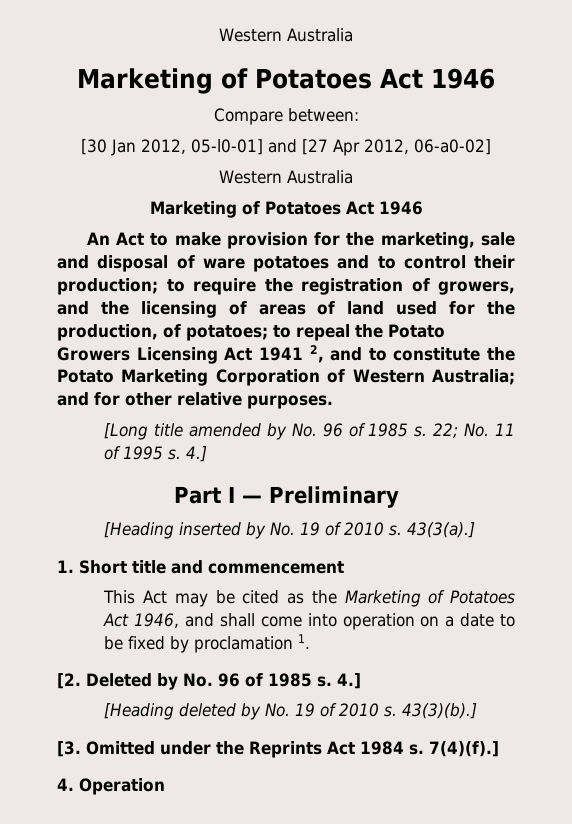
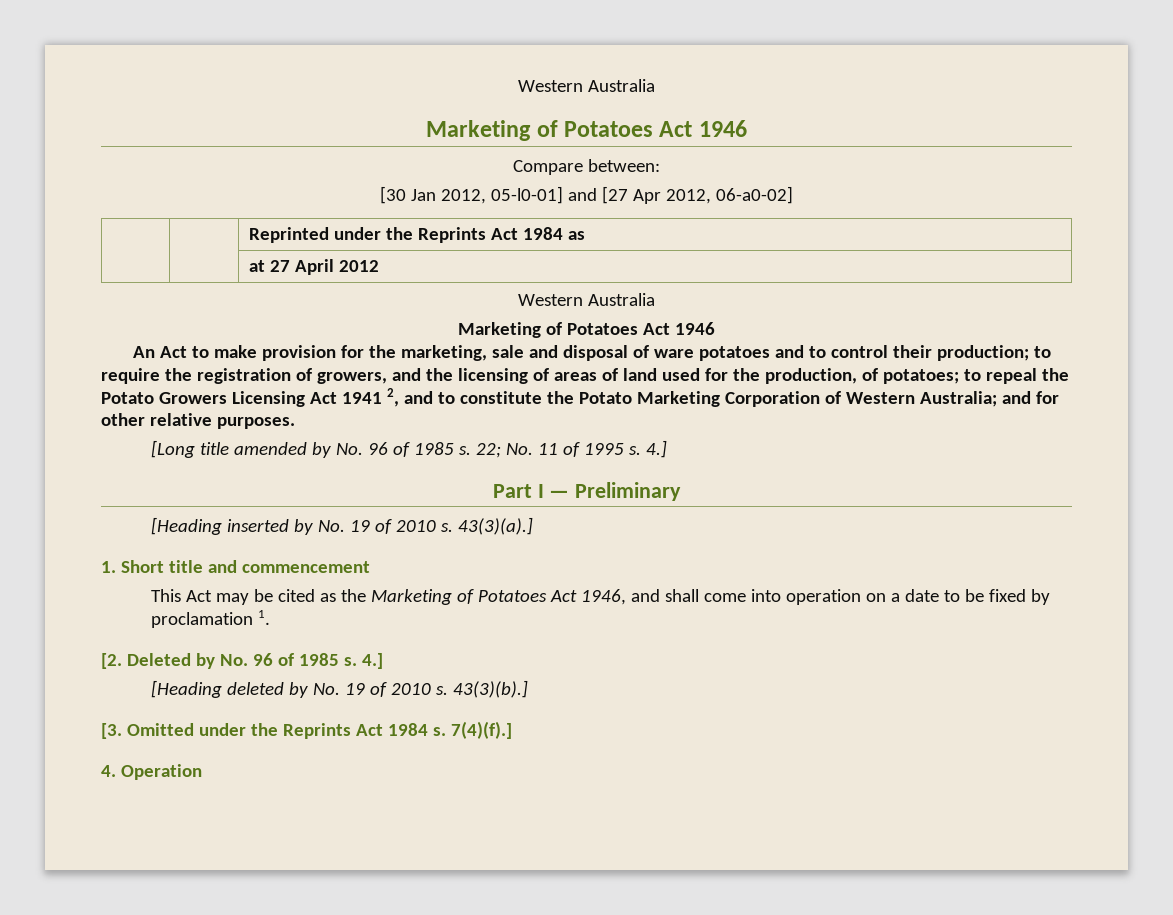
+ | | Reprinted under the Reprints Act 1984 as
+ | | at 27 April 2012
- 43(3(a).]
+ 43(3)(a).]

